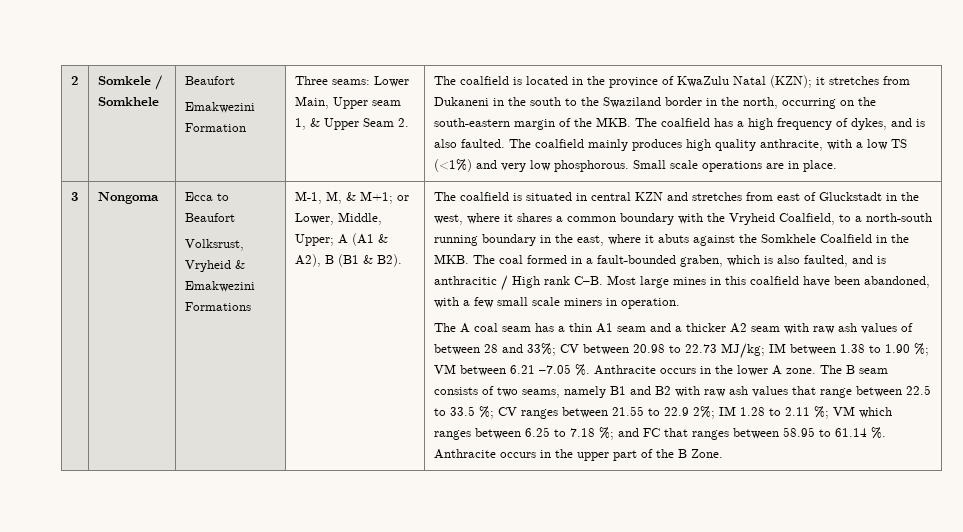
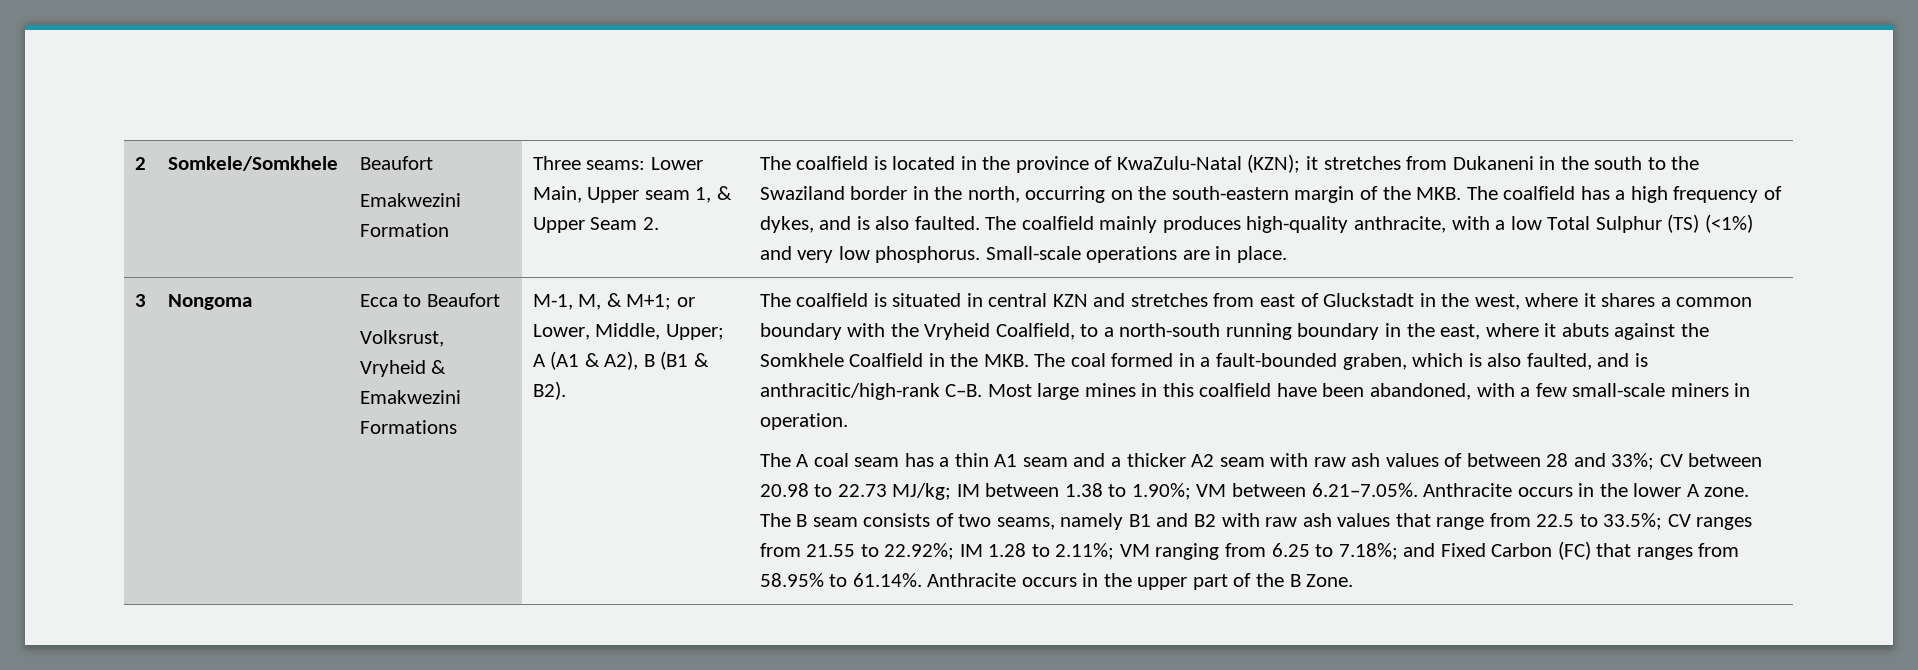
- Somkele / Somkhele
+ Somkele/Somkhele
- The coalfield is located in the province of KwaZulu Natal (KZN); it stretches from Dukaneni in the south to the Swaziland border in the north, occurring on the south-eastern margin of the MKB. The coalfield has a high frequency of dykes, and is also faulted.
+ The coalfield is located in the province of KwaZulu-Natal (KZN); it stretches from Dukaneni in the south to the Swaziland border in the north, occurring on the south-eastern margin of the MKB. The coalfield has a high frequency of dykes, and is also faulted.
- The coalfield mainly produces high quality anthracite, with a low TS (<1%) and very low phosphorous. Small scale operations are in place.
+ The coalfield mainly produces high-quality anthracite, with a low Total Sulphur (TS) (<1%) and very low phosphorus. Small-scale operations are in place.
- The coalfield is situated in central KZN and stretches from east of Gluckstadt in the west, where it shares a common boundary with the Vryheid Coalfield, to a north-south running boundary in the east, where it abuts against the Somkhele Coalfield in the MKB. The coal formed in a fault-bounded graben, which is also faulted, and is anthracitic / High rank C–B. Most large mines in this coalfield have been abandoned, with a few small scale miners in operation.
+ The coalfield is situated in central KZN and stretches from east of Gluckstadt in the west, where it shares a common boundary with the Vryheid Coalfield, to a north-south running boundary in the east, where it abuts against the Somkhele Coalfield in the MKB. The coal formed in a fault-bounded graben, which is also faulted, and is anthracitic/high-rank C–B. Most large mines in this coalfield have been abandoned, with a few small-scale miners in operation.
- The A coal seam has a thin A1 seam and a thicker A2 seam with raw ash values of between 28 and 33%; CV between 20.98 to 22.73 MJ/kg; IM between 1.38 to 1.90 %; VM between 6.21 –7.05 %. Anthracite occurs in the lower A zone.
+ The A coal seam has a thin A1 seam and a thicker A2 seam with raw ash values of between 28 and 33%; CV between 20.98 to 22.73 MJ/kg; IM between 1.38 to 1.90%; VM between 6.21–7.05%. Anthracite occurs in the lower A zone.
- The B seam consists of two seams, namely B1 and B2 with raw ash values that range between 22.5 to 33.5 %; CV ranges between 21.55 to 22.9 2%; IM 1.28 to 2.11 %; VM which ranges between 6.25 to 7.18 %; and FC that ranges between 58.95 to 61.14 %. Anthracite occurs in the upper part of the B Zone.
+ The B seam consists of two seams, namely B1 and B2 with raw ash values that range from 22.5 to 33.5%; CV ranges from 21.55 to 22.92%; IM 1.28 to 2.11%; VM ranging from 6.25 to 7.18%; and Fixed Carbon (FC) that ranges from 58.95% to 61.14%. Anthracite occurs in the upper part of the B Zone.

